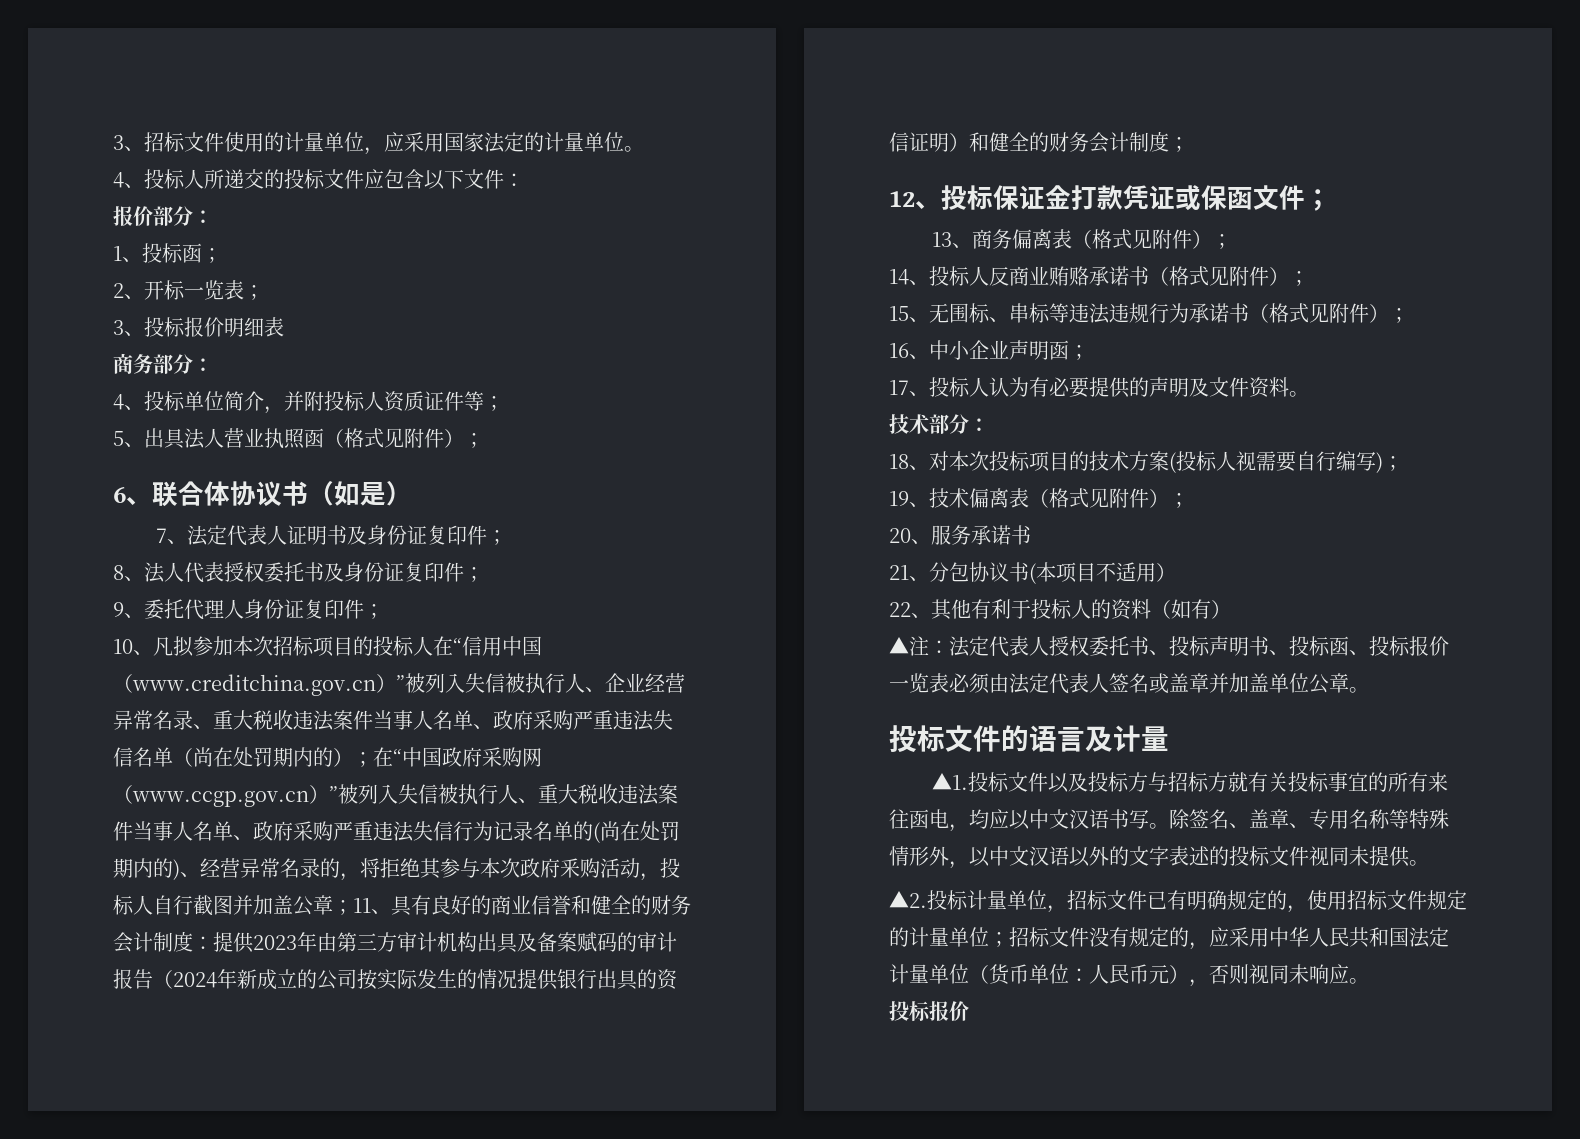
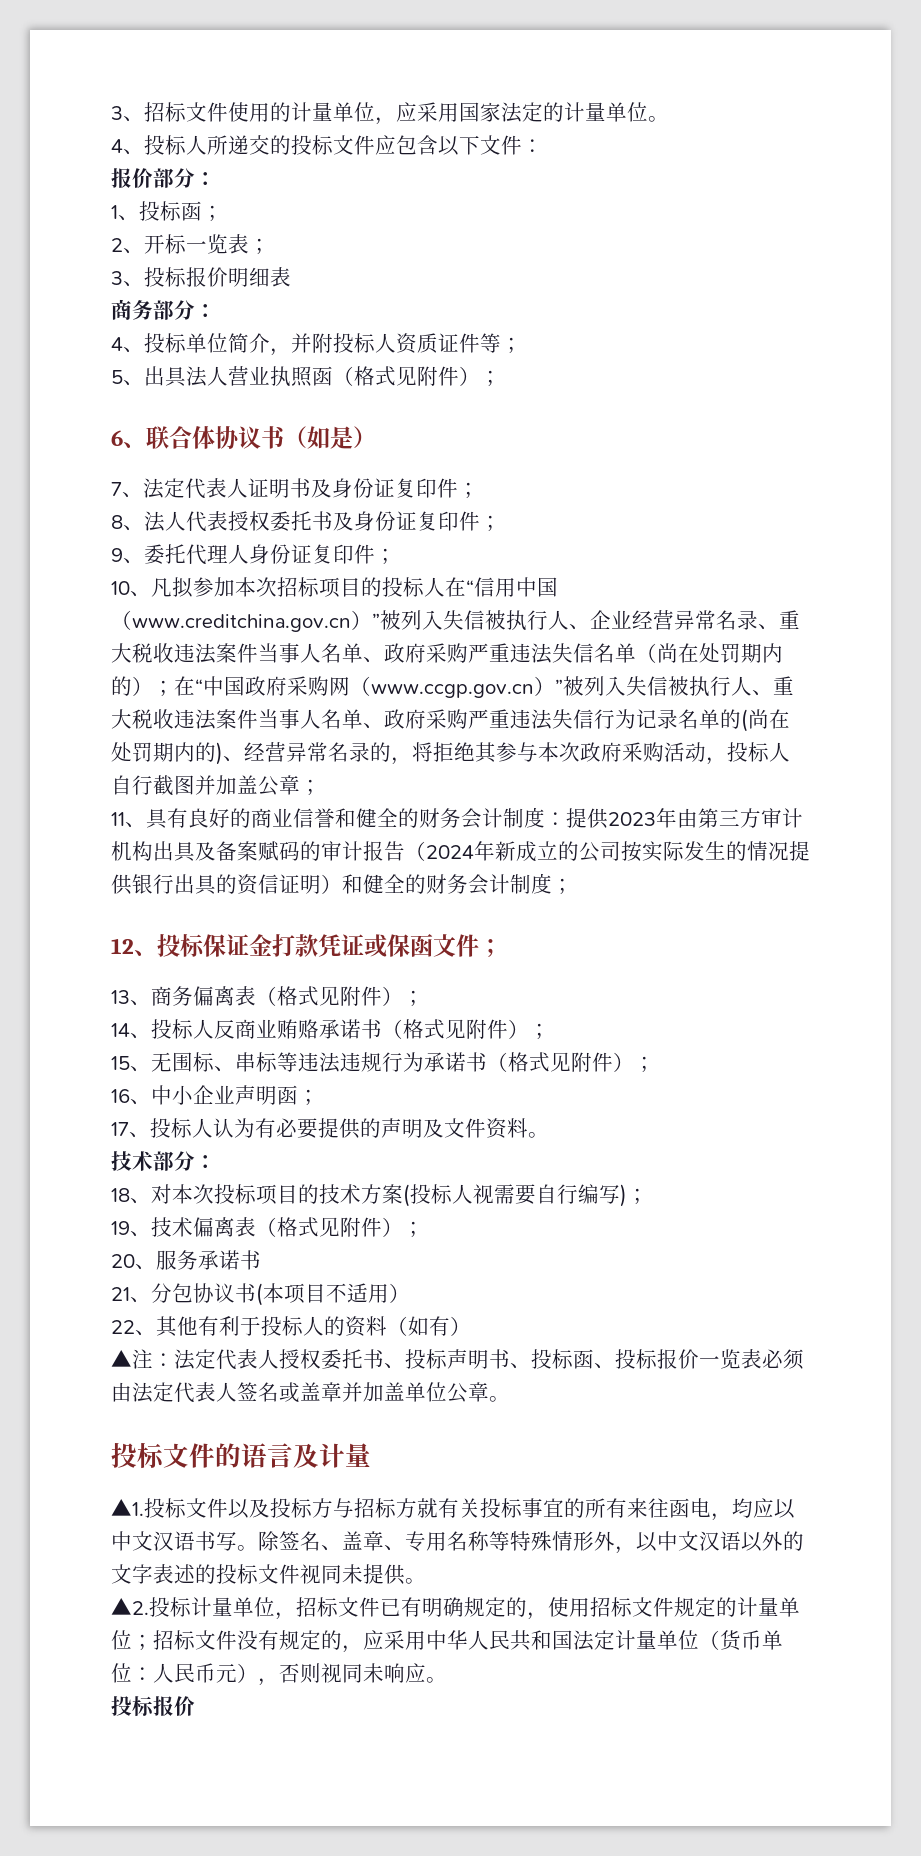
- 在“中国政府采购网（www.ccgp.gov.cn）”被列入失信被执行人、重大税收违法案件当事人名单、政府采购严重违法失信行为记录名单的(尚在处罚期内的)、经营异常名录的，将拒绝其参与本次政府釆购活动，投标人自行截图并加盖公章；11、具有良好的商业信誉和健全的财务会计制度：
+ 在“中国政府采购网（www.ccgp.gov.cn）”被列入失信被执行人、重大税收违法案件当事人名单、政府采购严重违法失信行为记录名单的(尚在处罚期内的)、经营异常名录的，将拒绝其参与本次政府釆购活动，投标人自行截图并加盖公章；
+ 11、具有良好的商业信誉和健全的财务会计制度：

